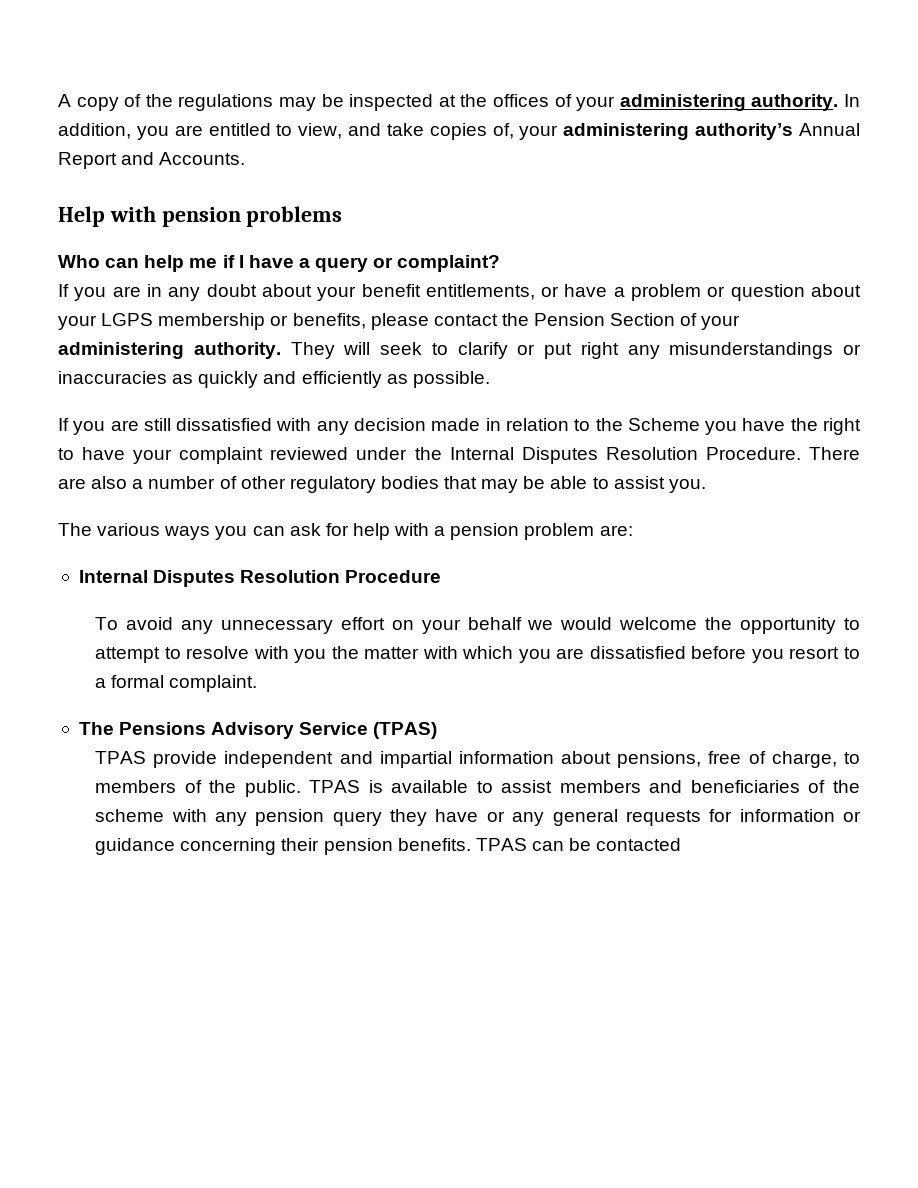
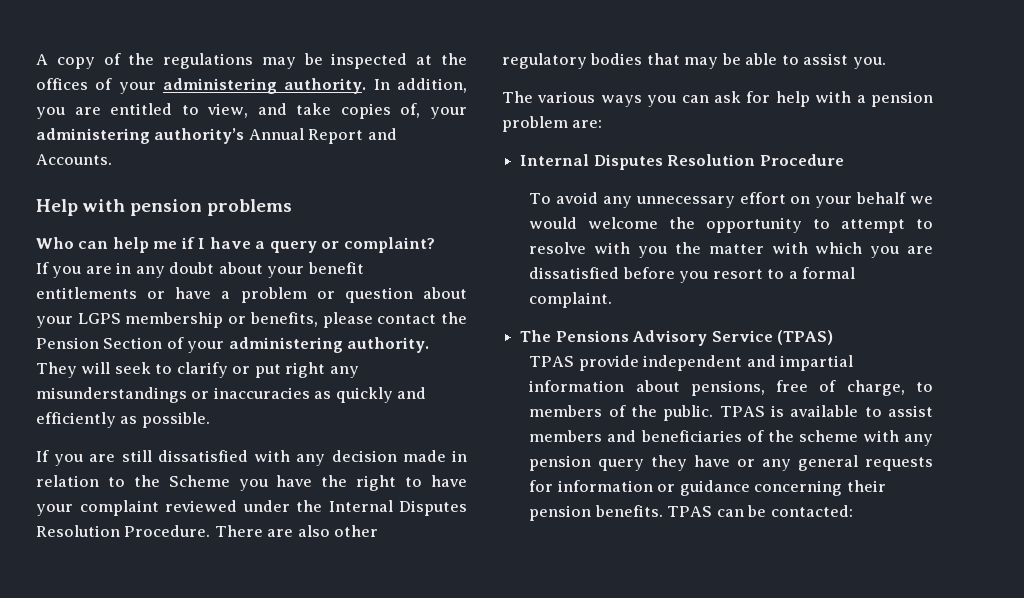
- If you are in any doubt about your benefit entitlements, or have a problem or question about your LGPS membership or benefits, please contact the Pension Section of your administering authority.
+ If you are in any doubt about your benefit entitlements or have a problem or question about your LGPS membership or benefits, please contact the Pension Section of your administering authority.
- There are also a number of other regulatory bodies that may be able to assist you.
+ There are also other regulatory bodies that may be able to assist you.
- TPAS can be contacted
+ TPAS can be contacted:

